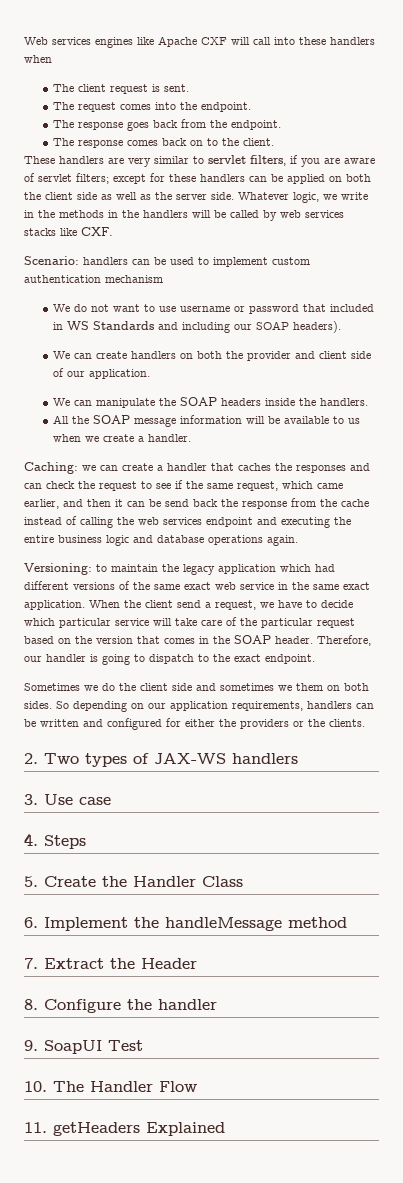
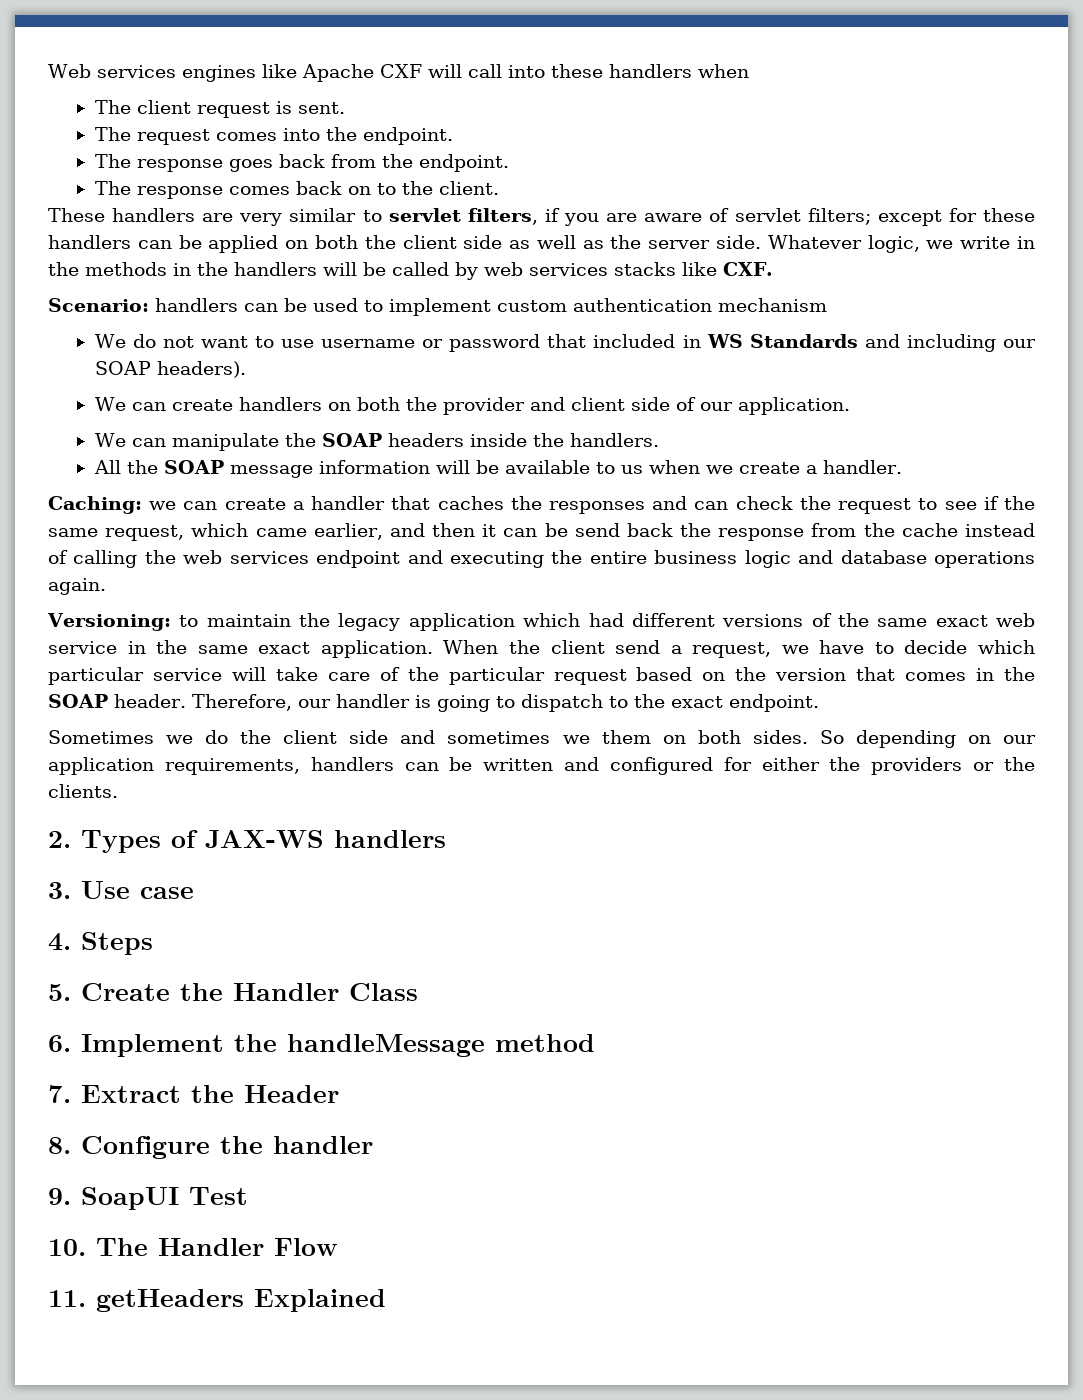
- 2. Two types of JAX-WS handlers
+ 2. Types of JAX-WS handlers

